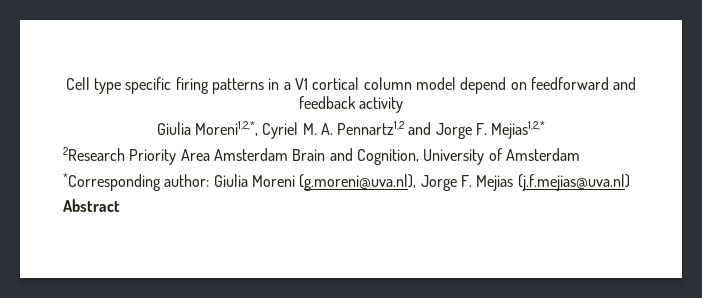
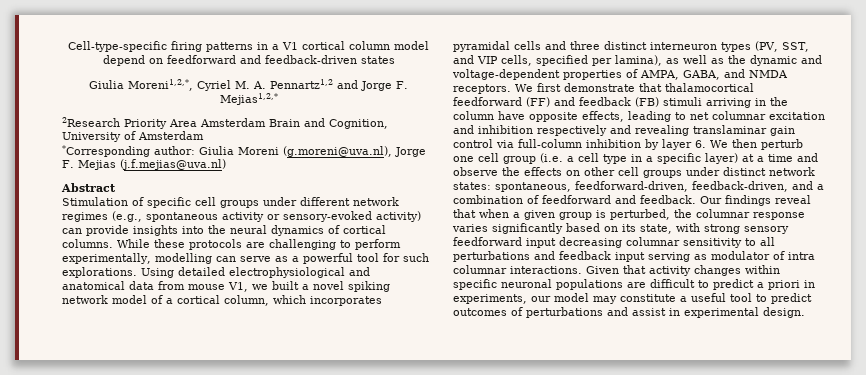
- Cell type specific firing patterns in a V1 cortical column model depend on feedforward and feedback activity
+ Cell-type-specific firing patterns in a V1 cortical column model depend on feedforward and feedback-driven states
+ Stimulation of specific cell groups under different network regimes (e.g., spontaneous activity or sensory-evoked activity) can provide insights into the neural dynamics of cortical columns. While these protocols are challenging to perform experimentally, modelling can serve as a powerful tool for such explorations. Using detailed electrophysiological and anatomical data from mouse V1, we built a novel spiking network model of a cortical column, which incorporates pyramidal cells and three distinct interneuron types (PV, SST, and VIP cells, specified per lamina), as well as the dynamic and voltage-dependent properties of AMPA, GABA, and NMDA receptors. We first demonstrate that thalamocortical feedforward (FF) and feedback (FB) stimuli arriving in the column have opposite effects, leading to net columnar excitation and inhibition respectively and revealing translaminar gain control via full-column inhibition by layer 6. We then perturb one cell group (i.e. a cell type in a specific layer) at a time and observe the effects on other cell groups under distinct network states: spontaneous, feedforward-driven, feedback-driven, and a combination of feedforward and feedback. Our findings reveal that when a given group is perturbed, the columnar response varies significantly based on its state, with strong sensory feedforward input decreasing columnar sensitivity to all perturbations and feedback input serving as modulator of intra columnar interactions. Given that activity changes within specific neuronal populations are difficult to predict a priori in experiments, our model may constitute a useful tool to predict outcomes of perturbations and assist in experimental design.

